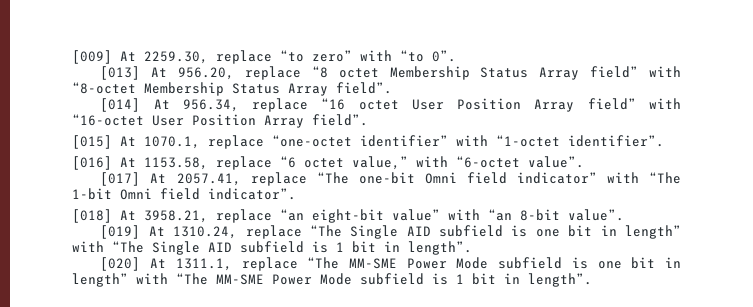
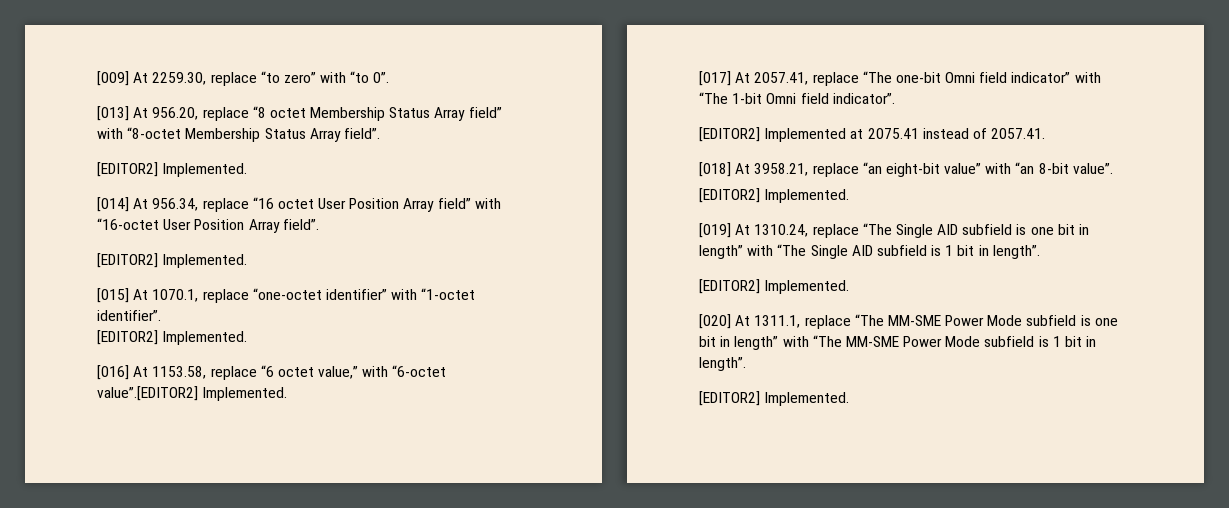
  [013] At 956.20, replace “8 octet Membership Status Array field” with “8-octet Membership Status Array field”.
+ [EDITOR2] Implemented.
  [014] At 956.34, replace “16 octet User Position Array field” with “16-octet User Position Array field”.
+ [EDITOR2] Implemented.
  [015] At 1070.1, replace “one-octet identifier” with “1-octet identifier”.
+ [EDITOR2] Implemented.
- [016] At 1153.58, replace “6 octet value,” with “6-octet value”.
+ [016] At 1153.58, replace “6 octet value,” with “6-octet value”.[EDITOR2] Implemented.
+ [EDITOR2] Implemented at 2075.41 instead of 2057.41.
  [018] At 3958.21, replace “an eight-bit value” with “an 8-bit value”.
+ [EDITOR2] Implemented.
  [019] At 1310.24, replace “The Single AID subfield is one bit in length” with “The Single AID subfield is 1 bit in length”.
+ [EDITOR2] Implemented.
  [020] At 1311.1, replace “The MM-SME Power Mode subfield is one bit in length” with “The MM-SME Power Mode subfield is 1 bit in length”.
+ [EDITOR2] Implemented.

